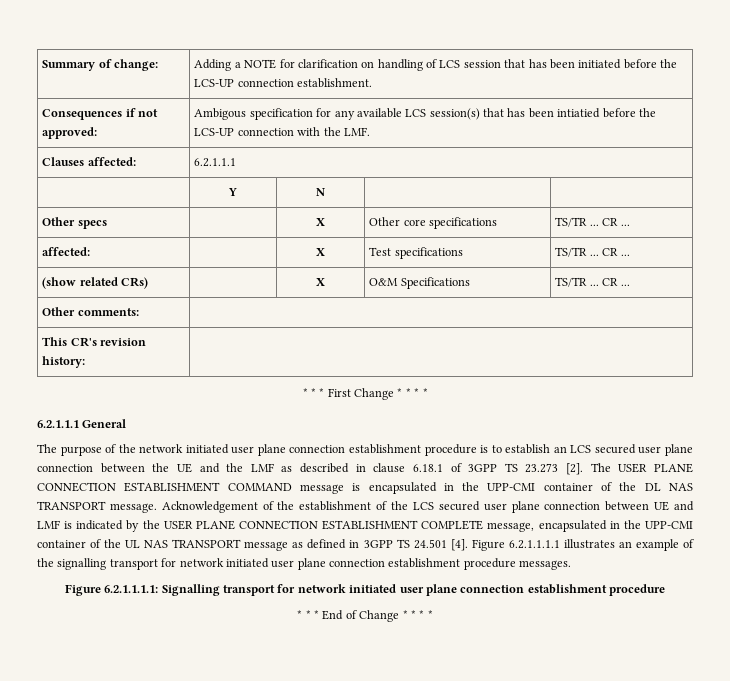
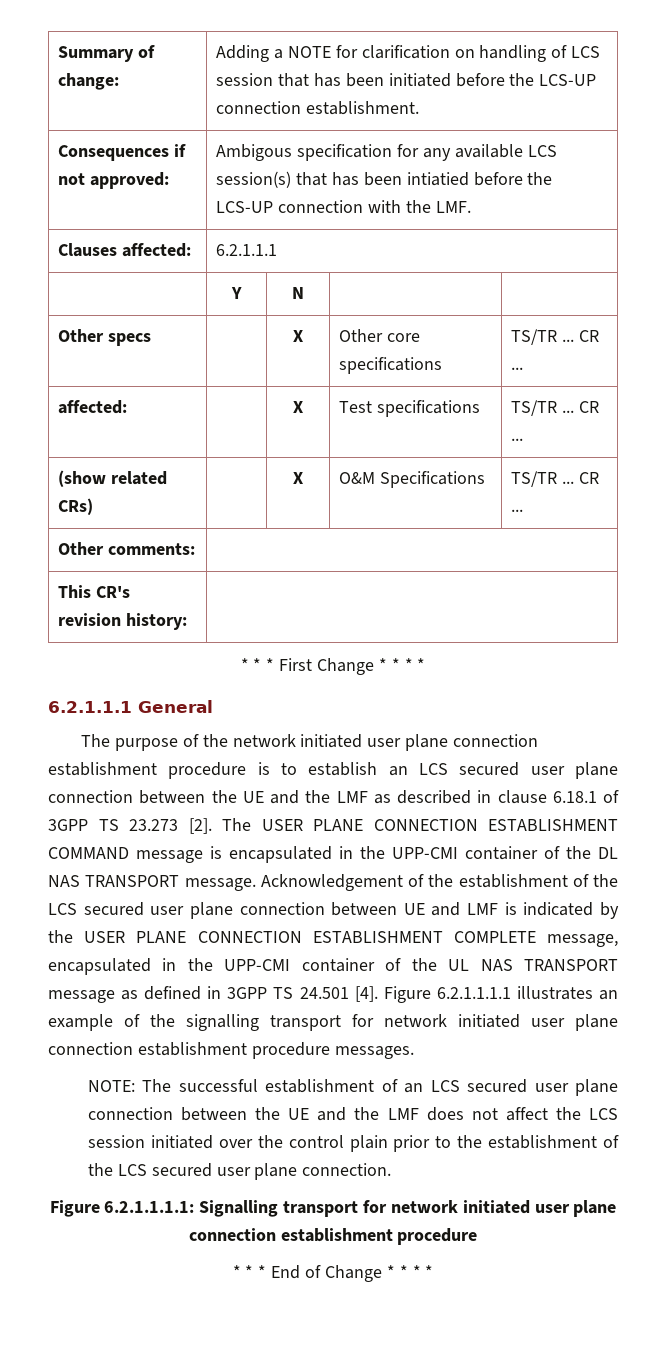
+ NOTE: The successful establishment of an LCS secured user plane connection between the UE and the LMF does not affect the LCS session initiated over the control plain prior to the establishment of the LCS secured user plane connection.

